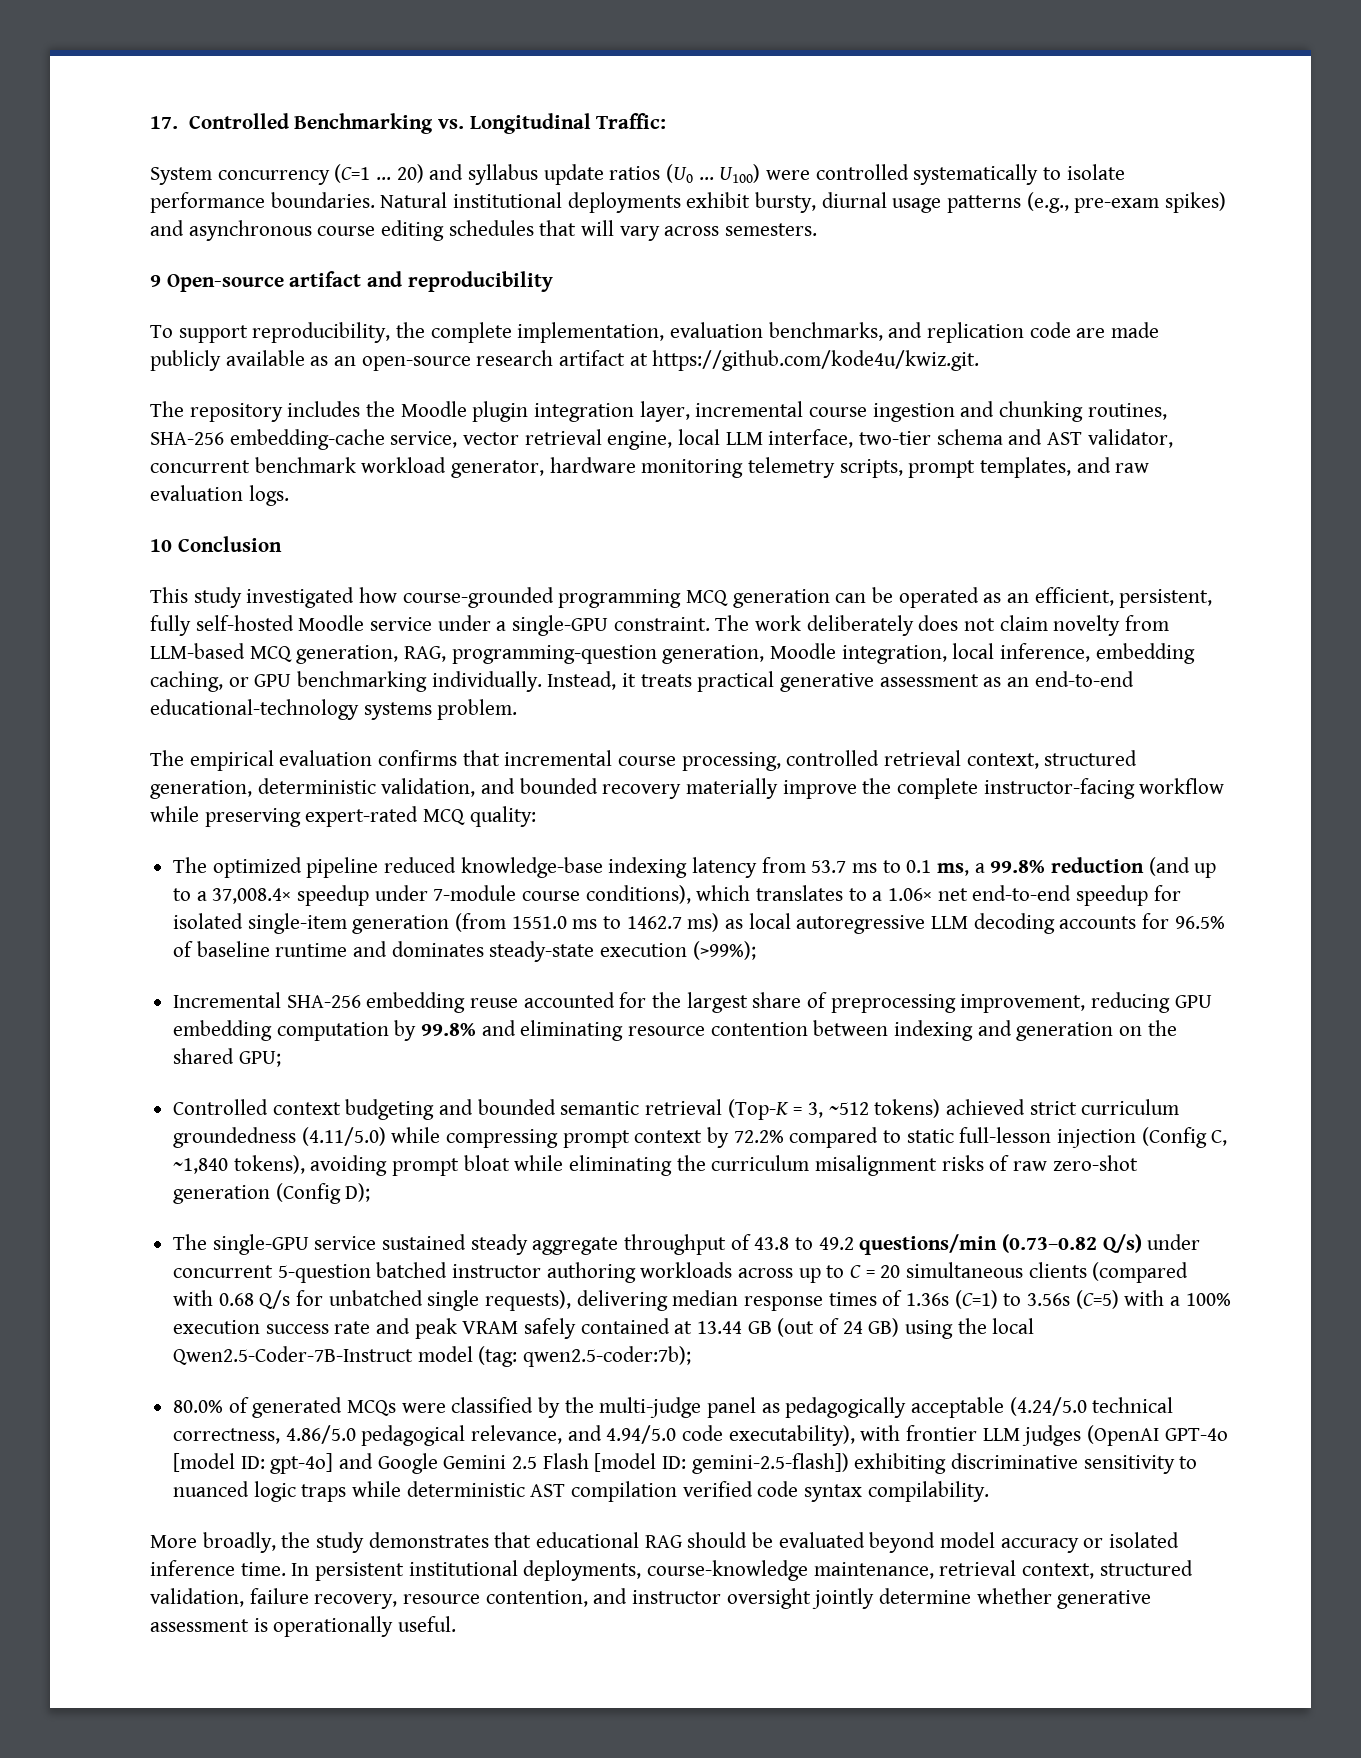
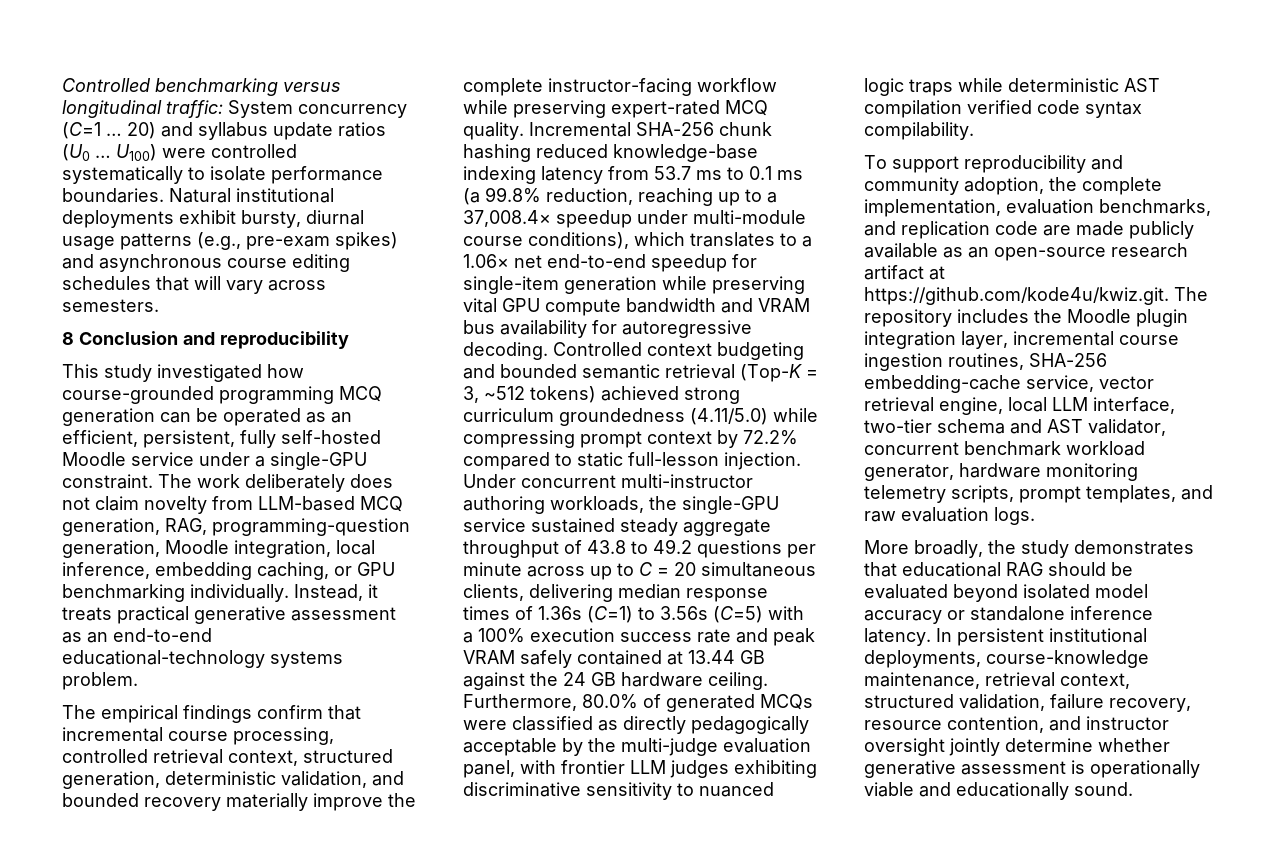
- 17. Controlled Benchmarking vs. Longitudinal Traffic:
- System concurrency (C=1 …
+ Controlled benchmarking versus longitudinal traffic: System concurrency (C=1 …
- 9 Open-source artifact and reproducibility
+ 8 Conclusion and reproducibility
- To support reproducibility, the complete implementation, evaluation benchmarks, and replication code are made publicly available as an open-source research artifact at https://github.com/kode4u/kwiz.git.
- The repository includes the Moodle plugin integration layer, incremental course ingestion and chunking routines, SHA-256 embedding-cache service, vector retrieval engine, local LLM interface, two-tier schema and AST validator, concurrent benchmark workload generator, hardware monitoring telemetry scripts, prompt templates, and raw evaluation logs.
- 10 Conclusion
- The empirical evaluation confirms that incremental course processing, controlled retrieval context, structured generation, deterministic validation, and bounded recovery materially improve the complete instructor-facing workflow while preserving expert-rated MCQ quality:
- The optimized pipeline reduced knowledge-base indexing latency from 53.7 ms to 0.1 ms, a 99.8% reduction (and up to a 37,008.4× speedup under 7-module course conditions), which translates to a 1.06× net end-to-end speedup for isolated single-item generation (from 1551.0 ms to 1462.7 ms) as local autoregressive LLM decoding accounts for 96.5% of baseline runtime and dominates steady-state execution (>99%);
- Incremental SHA-256 embedding reuse accounted for the largest share of preprocessing improvement, reducing GPU embedding computation by 99.8% and eliminating resource contention between indexing and generation on the shared GPU;
- Controlled context budgeting and bounded semantic retrieval (Top-K = 3, ~512 tokens) achieved strict curriculum groundedness (4.11/5.0) while compressing prompt context by 72.2% compared to static full-lesson injection (Config C, ~1,840 tokens), avoiding prompt bloat while eliminating the curriculum misalignment risks of raw zero-shot generation (Config D);
- The single-GPU service sustained steady aggregate throughput of 43.8 to 49.2 questions/min (0.73–0.82 Q/s) under concurrent 5-question batched instructor authoring workloads across up to C = 20 simultaneous clients (compared with 0.68 Q/s for unbatched single requests), delivering median response times of 1.36s (C=1) to 3.56s (C=5) with a 100% execution success rate and peak VRAM safely contained at 13.44 GB (out of 24 GB) using the local Qwen2.5-Coder-7B-Instruct model (tag: qwen2.5-coder:7b);
- 80.0% of generated MCQs were classified by the multi-judge panel as pedagogically acceptable (4.24/5.0 technical correctness, 4.86/5.0 pedagogical relevance, and 4.94/5.0 code executability), with frontier LLM judges (OpenAI GPT-4o [model ID: gpt-4o] and Google Gemini 2.5 Flash [model ID: gemini-2.5-flash]) exhibiting discriminative sensitivity to nuanced logic traps while deterministic AST compilation verified code syntax compilability.
+ The empirical findings confirm that incremental course processing, controlled retrieval context, structured generation, deterministic validation, and bounded recovery materially improve the complete instructor-facing workflow while preserving expert-rated MCQ quality. Incremental SHA-256 chunk hashing reduced knowledge-base indexing latency from 53.7 ms to 0.1 ms (a 99.8% reduction, reaching up to a 37,008.4× speedup under multi-module course conditions), which translates to a 1.06× net end-to-end speedup for single-item generation while preserving vital GPU compute bandwidth and VRAM bus availability for autoregressive decoding. Controlled context budgeting and bounded semantic retrieval (Top-K = 3, ~512 tokens) achieved strong curriculum groundedness (4.11/5.0) while compressing prompt context by 72.2% compared to static full-lesson injection. Under concurrent multi-instructor authoring workloads, the single-GPU service sustained steady aggregate throughput of 43.8 to 49.2 questions per minute across up to C = 20 simultaneous clients, delivering median response times of 1.36s (C=1) to 3.56s (C=5) with a 100% execution success rate and peak VRAM safely contained at 13.44 GB against the 24 GB hardware ceiling. Furthermore, 80.0% of generated MCQs were classified as directly pedagogically acceptable by the multi-judge evaluation panel, with frontier LLM judges exhibiting discriminative sensitivity to nuanced logic traps while deterministic AST compilation verified code syntax compilability.
+ To support reproducibility and community adoption, the complete implementation, evaluation benchmarks, and replication code are made publicly available as an open-source research artifact at https://github.com/kode4u/kwiz.git. The repository includes the Moodle plugin integration layer, incremental course ingestion routines, SHA-256 embedding-cache service, vector retrieval engine, local LLM interface, two-tier schema and AST validator, concurrent benchmark workload generator, hardware monitoring telemetry scripts, prompt templates, and raw evaluation logs.
- More broadly, the study demonstrates that educational RAG should be evaluated beyond model accuracy or isolated inference time.
+ More broadly, the study demonstrates that educational RAG should be evaluated beyond isolated model accuracy or standalone inference latency.
- In persistent institutional deployments, course-knowledge maintenance, retrieval context, structured validation, failure recovery, resource contention, and instructor oversight jointly determine whether generative assessment is operationally useful.
+ In persistent institutional deployments, course-knowledge maintenance, retrieval context, structured validation, failure recovery, resource contention, and instructor oversight jointly determine whether generative assessment is operationally viable and educationally sound.

